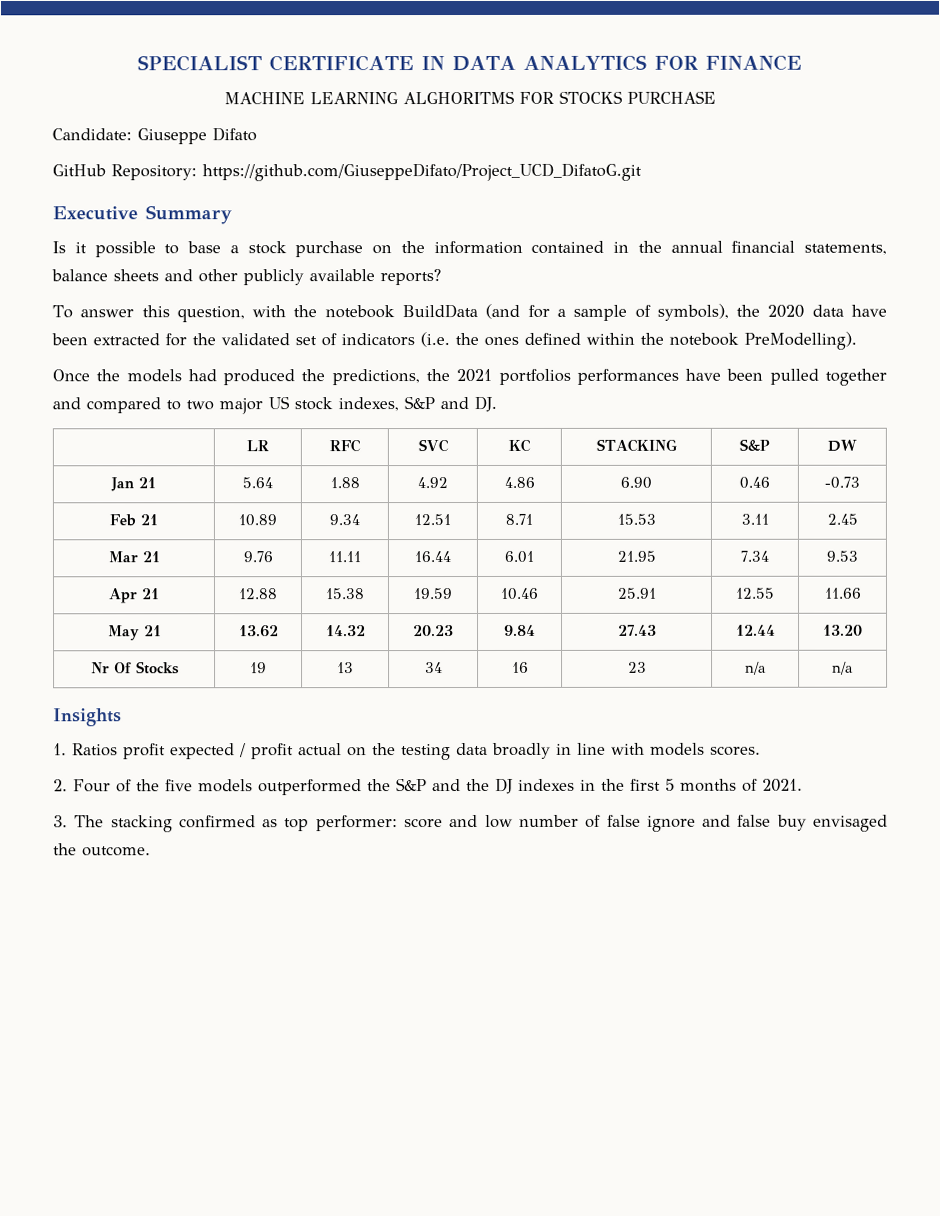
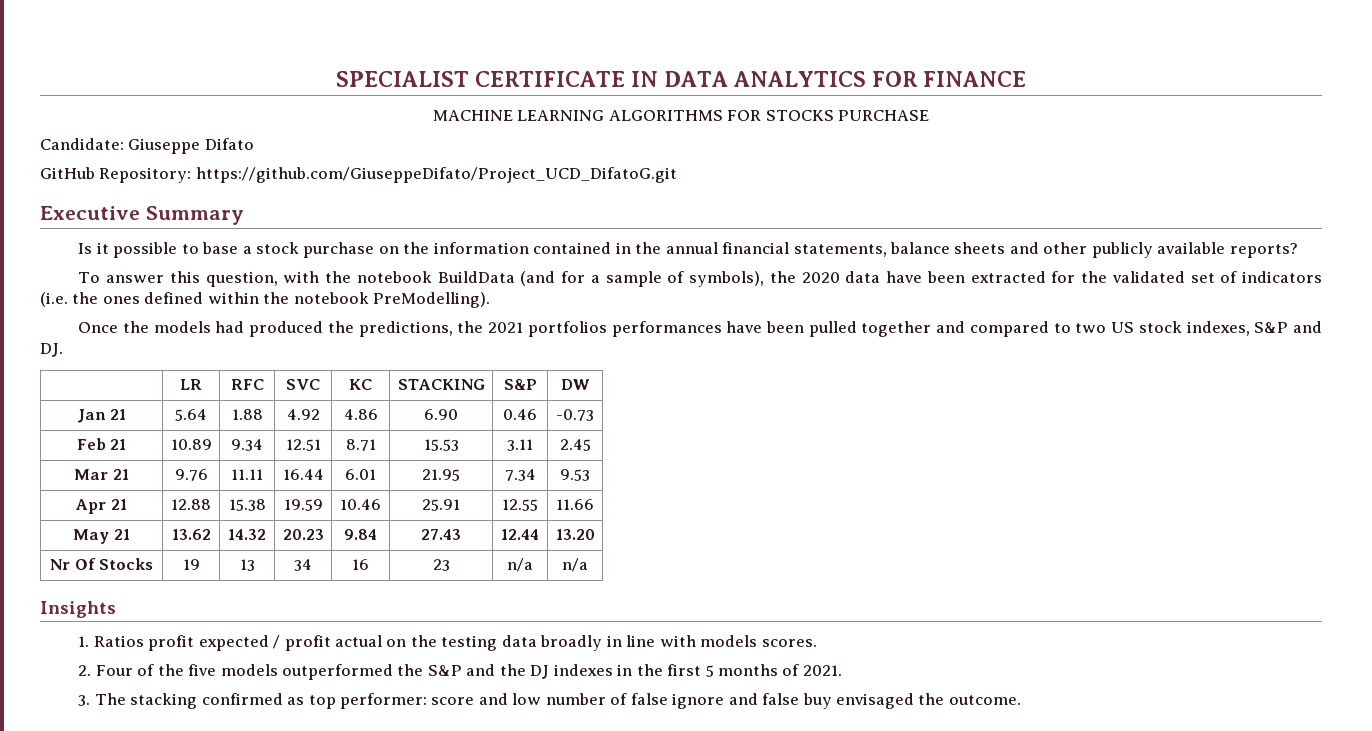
- MACHINE LEARNING ALGHORITMS FOR STOCKS PURCHASE
+ MACHINE LEARNING ALGORITHMS FOR STOCKS PURCHASE
- Once the models had produced the predictions, the 2021 portfolios performances have been pulled together and compared to two major US stock indexes, S&P and DJ.
+ Once the models had produced the predictions, the 2021 portfolios performances have been pulled together and compared to two US stock indexes, S&P and DJ.

